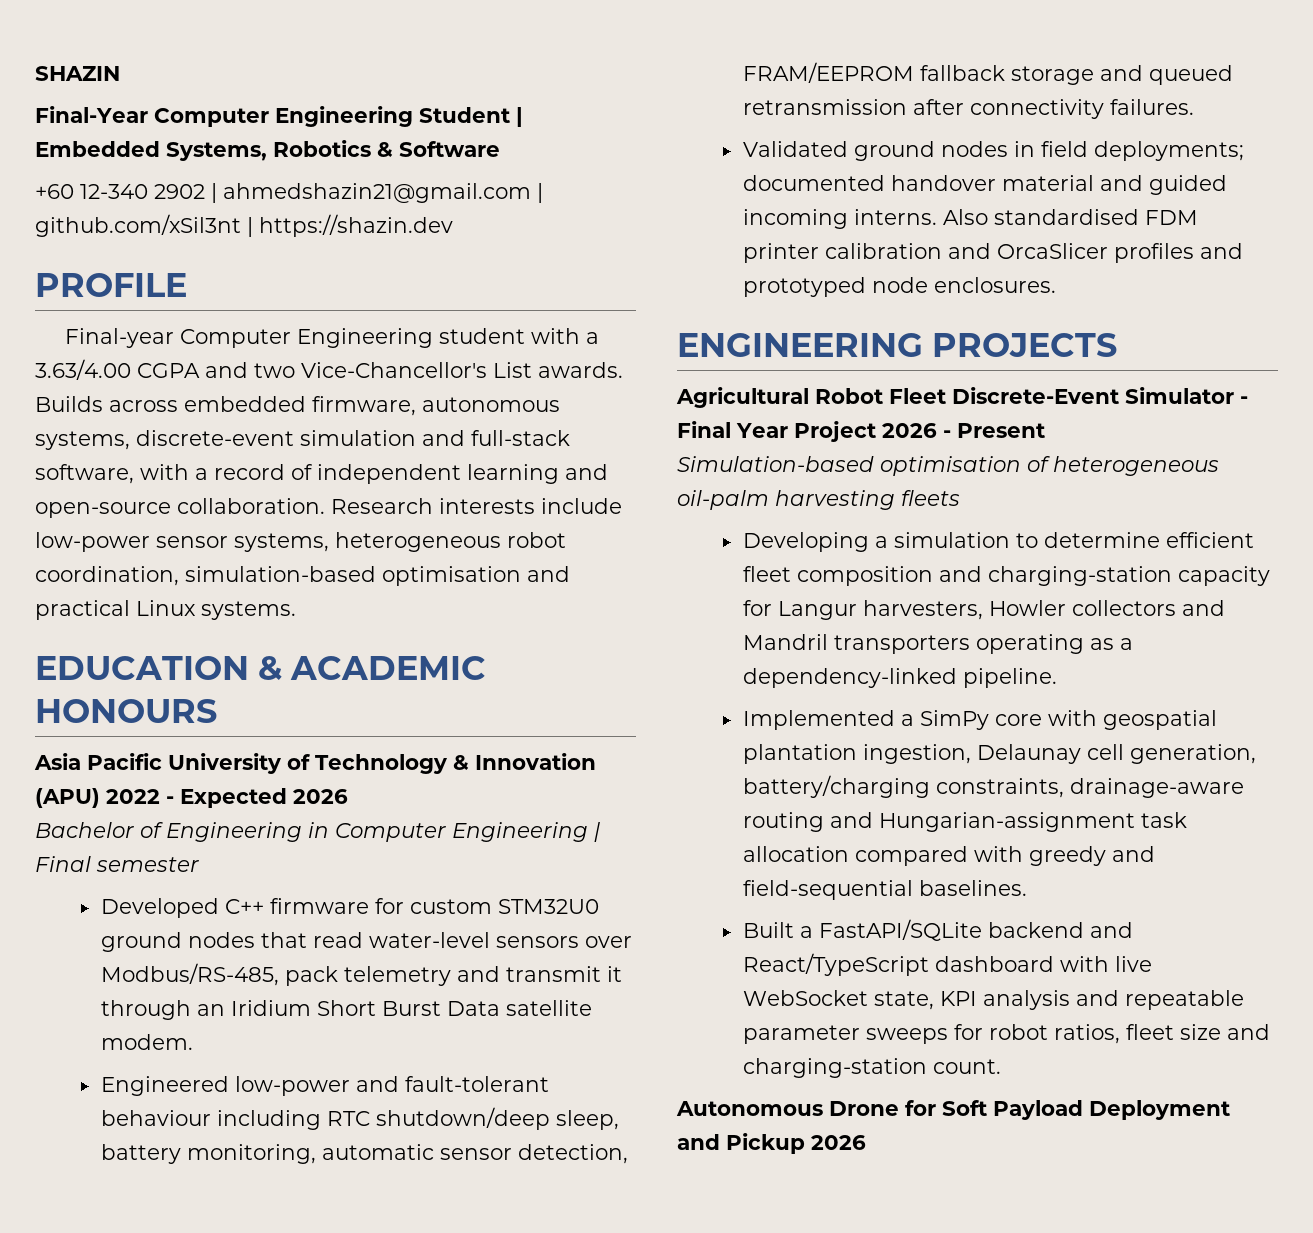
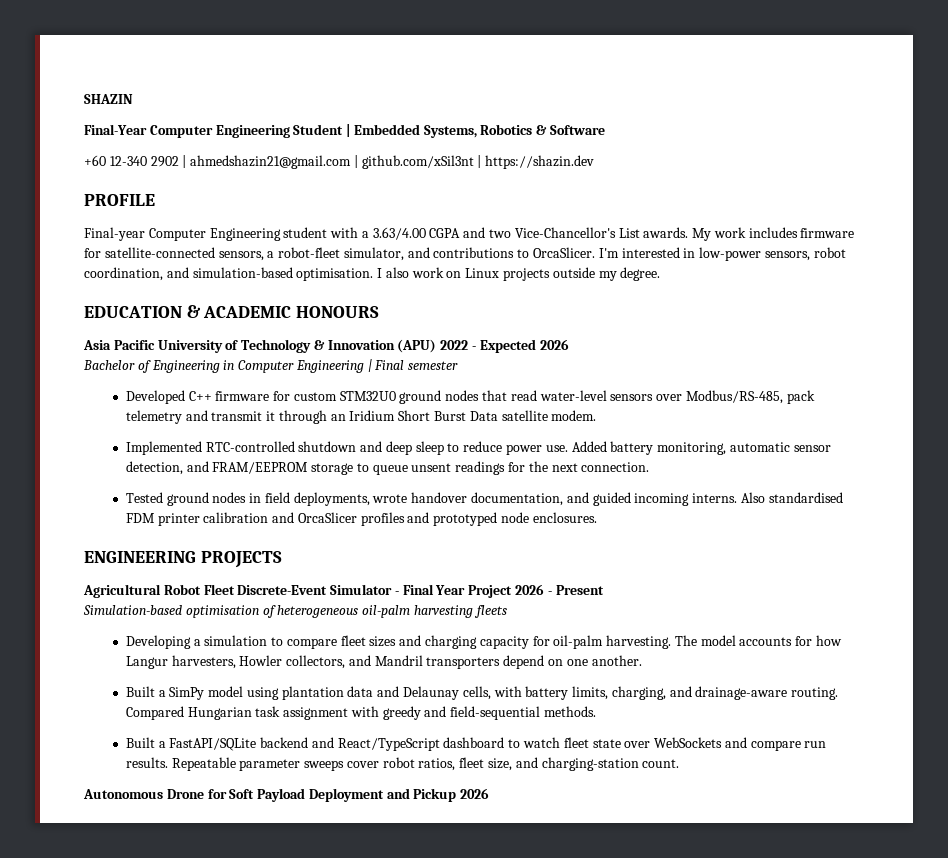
- Builds across embedded firmware, autonomous systems, discrete-event simulation and full-stack software, with a record of independent learning and open-source collaboration. Research interests include low-power sensor systems, heterogeneous robot coordination, simulation-based optimisation and practical Linux systems.
+ My work includes firmware for satellite-connected sensors, a robot-fleet simulator, and contributions to OrcaSlicer. I'm interested in low-power sensors, robot coordination, and simulation-based optimisation. I also work on Linux projects outside my degree.
- Engineered low-power and fault-tolerant behaviour including RTC shutdown/deep sleep, battery monitoring, automatic sensor detection, FRAM/EEPROM fallback storage and queued retransmission after connectivity failures.
- Validated ground nodes in field deployments; documented handover material and guided incoming interns.
+ Implemented RTC-controlled shutdown and deep sleep to reduce power use. Added battery monitoring, automatic sensor detection, and FRAM/EEPROM storage to queue unsent readings for the next connection.
+ Tested ground nodes in field deployments, wrote handover documentation, and guided incoming interns.
- Developing a simulation to determine efficient fleet composition and charging-station capacity for Langur harvesters, Howler collectors and Mandril transporters operating as a dependency-linked pipeline.
- Implemented a SimPy core with geospatial plantation ingestion, Delaunay cell generation, battery/charging constraints, drainage-aware routing and Hungarian-assignment task allocation compared with greedy and field-sequential baselines.
+ Developing a simulation to compare fleet sizes and charging capacity for oil-palm harvesting. The model accounts for how Langur harvesters, Howler collectors, and Mandril transporters depend on one another.
+ Built a SimPy model using plantation data and Delaunay cells, with battery limits, charging, and drainage-aware routing. Compared Hungarian task assignment with greedy and field-sequential methods.
- Built a FastAPI/SQLite backend and React/TypeScript dashboard with live WebSocket state, KPI analysis and repeatable parameter sweeps for robot ratios, fleet size and charging-station count.
+ Built a FastAPI/SQLite backend and React/TypeScript dashboard to watch fleet state over WebSockets and compare run results. Repeatable parameter sweeps cover robot ratios, fleet size, and charging-station count.

